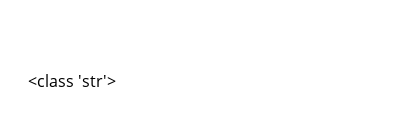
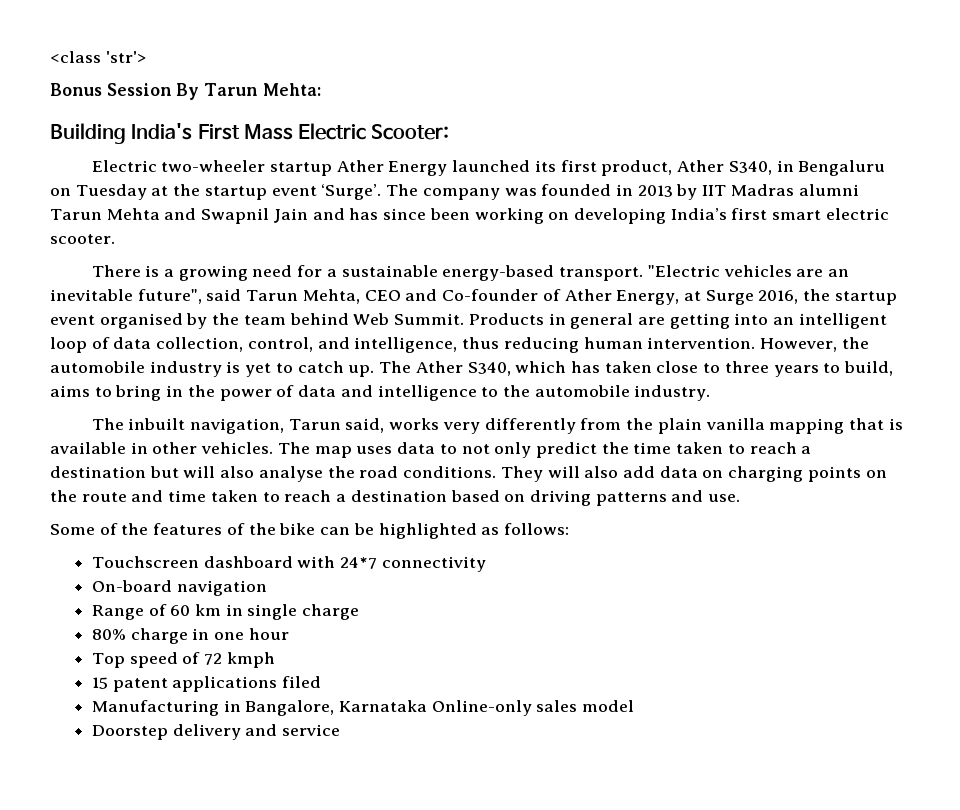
+ Bonus Session By Tarun Mehta:
+ Building India's First Mass Electric Scooter:
+ Electric two-wheeler startup Ather Energy launched its first product, Ather S340, in Bengaluru on Tuesday at the startup event ‘Surge’. The company was founded in 2013 by IIT Madras alumni Tarun Mehta and Swapnil Jain and has since been working on developing India’s first smart electric scooter.
+ There is a growing need for a sustainable energy-based transport. "Electric vehicles are an inevitable future", said Tarun Mehta, CEO and Co-founder of Ather Energy, at Surge 2016, the startup event organised by the team behind Web Summit. Products in general are getting into an intelligent loop of data collection, control, and intelligence, thus reducing human intervention. However, the automobile industry is yet to catch up. The Ather S340, which has taken close to three years to build, aims to bring in the power of data and intelligence to the automobile industry.
+ The inbuilt navigation, Tarun said, works very differently from the plain vanilla mapping that is available in other vehicles. The map uses data to not only predict the time taken to reach a destination but will also analyse the road conditions. They will also add data on charging points on the route and time taken to reach a destination based on driving patterns and use.
+ Some of the features of the bike can be highlighted as follows:
+ Touchscreen dashboard with 24*7 connectivity
+ On-board navigation
+ Range of 60 km in single charge
+ 80% charge in one hour
+ Top speed of 72 kmph
+ 15 patent applications filed
+ Manufacturing in Bangalore, Karnataka Online-only sales model
+ Doorstep delivery and service

